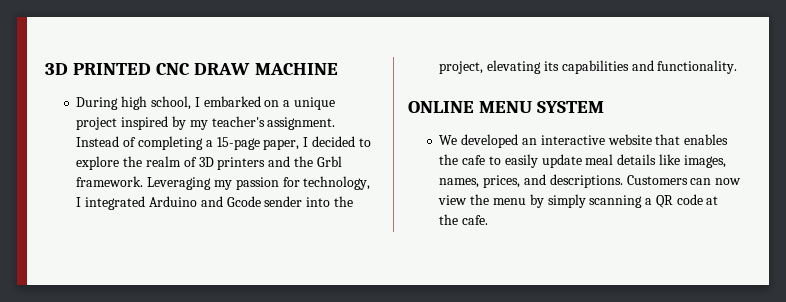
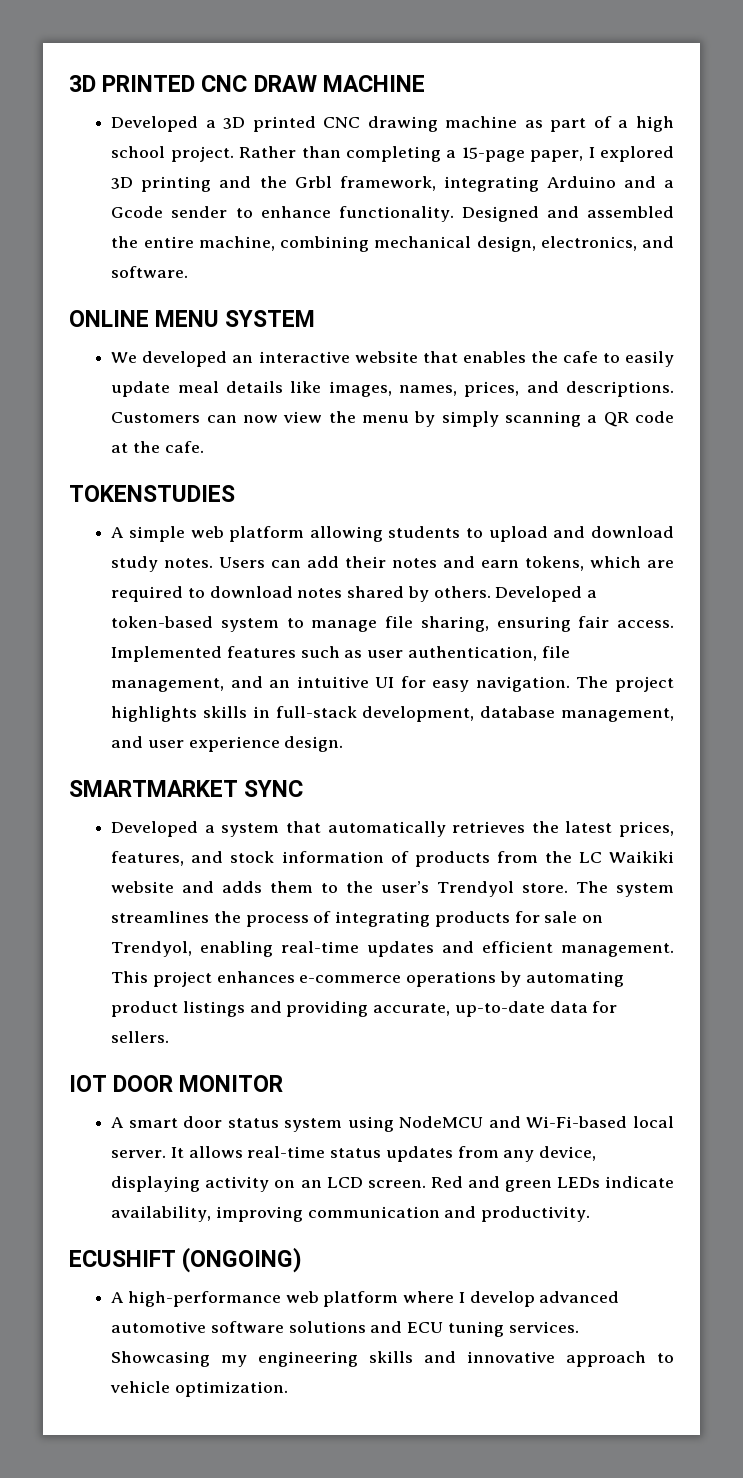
- During high school, I embarked on a unique project inspired by my teacher's assignment. Instead of completing a 15-page paper, I decided to explore the realm of 3D printers and the Grbl framework. Leveraging my passion for technology, I integrated Arduino and Gcode sender into the project, elevating its capabilities and functionality.
+ Developed a 3D printed CNC drawing machine as part of a high school project. Rather than completing a 15-page paper, I explored 3D printing and the Grbl framework, integrating Arduino and a Gcode sender to enhance functionality. Designed and assembled the entire machine, combining mechanical design, electronics, and software.
+ TOKENSTUDIES
+ A simple web platform allowing students to upload and download study notes. Users can add their notes and earn tokens, which are required to download notes shared by others. Developed a token-based system to manage file sharing, ensuring fair access. Implemented features such as user authentication, file management, and an intuitive UI for easy navigation. The project highlights skills in full-stack development, database management, and user experience design.
+ SMARTMARKET SYNC
+ Developed a system that automatically retrieves the latest prices, features, and stock information of products from the LC Waikiki website and adds them to the user’s Trendyol store. The system streamlines the process of integrating products for sale on Trendyol, enabling real-time updates and efficient management. This project enhances e-commerce operations by automating product listings and providing accurate, up-to-date data for sellers.
+ IOT DOOR MONITOR
+ A smart door status system using NodeMCU and Wi-Fi-based local server. It allows real-time status updates from any device, displaying activity on an LCD screen. Red and green LEDs indicate availability, improving communication and productivity.
+ ECUSHIFT (ONGOING)
+ A high-performance web platform where I develop advanced automotive software solutions and ECU tuning services. Showcasing my engineering skills and innovative approach to vehicle optimization.

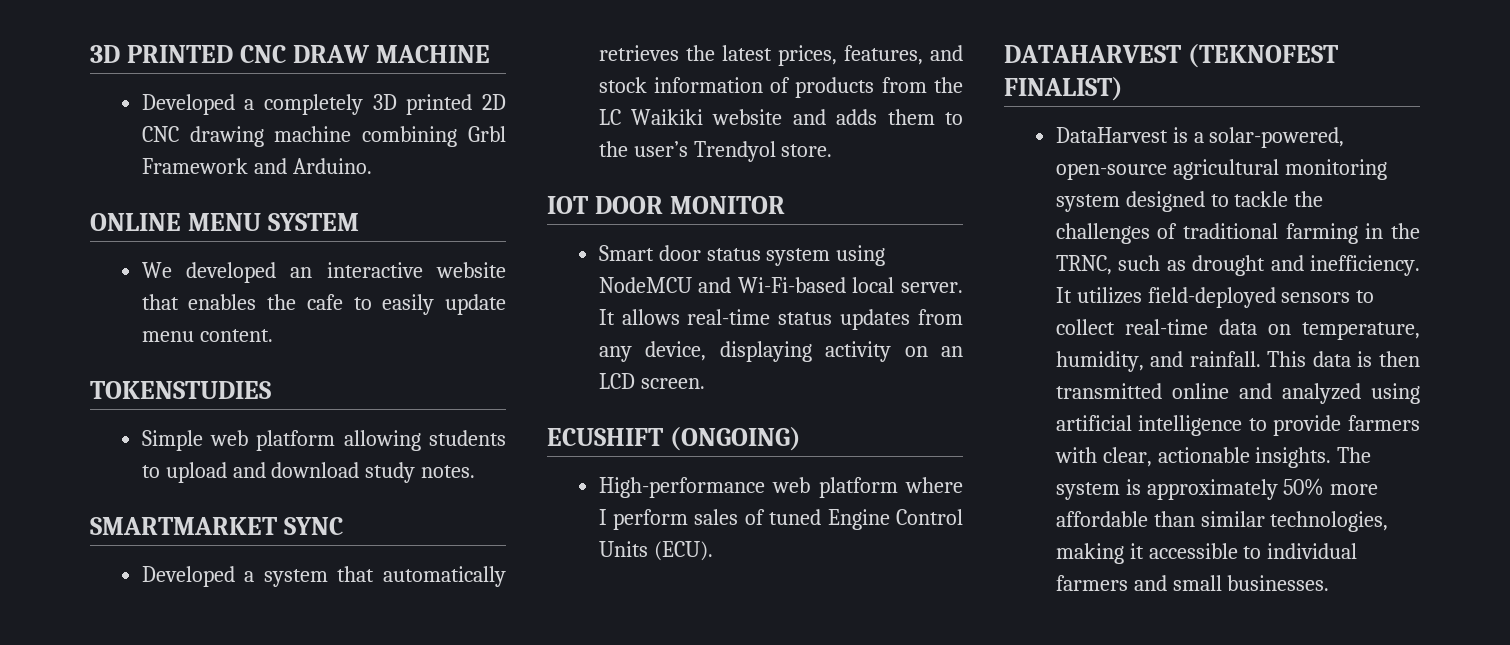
- Developed a 3D printed CNC drawing machine as part of a high school project. Rather than completing a 15-page paper, I explored 3D printing and the Grbl framework, integrating Arduino and a Gcode sender to enhance functionality. Designed and assembled the entire machine, combining mechanical design, electronics, and software.
+ Developed a completely 3D printed 2D CNC drawing machine combining Grbl Framework and Arduino.
- We developed an interactive website that enables the cafe to easily update meal details like images, names, prices, and descriptions. Customers can now view the menu by simply scanning a QR code at the cafe.
+ We developed an interactive website that enables the cafe to easily update menu content.
- A simple web platform allowing students to upload and download study notes. Users can add their notes and earn tokens, which are required to download notes shared by others. Developed a token-based system to manage file sharing, ensuring fair access. Implemented features such as user authentication, file management, and an intuitive UI for easy navigation. The project highlights skills in full-stack development, database management, and user experience design.
+ Simple web platform allowing students to upload and download study notes.
- The system streamlines the process of integrating products for sale on Trendyol, enabling real-time updates and efficient management. This project enhances e-commerce operations by automating product listings and providing accurate, up-to-date data for sellers.
- A smart door status system using NodeMCU and Wi-Fi-based local server.
+ Smart door status system using NodeMCU and Wi-Fi-based local server.
- Red and green LEDs indicate availability, improving communication and productivity.
- A high-performance web platform where I develop advanced automotive software solutions and ECU tuning services. Showcasing my engineering skills and innovative approach to vehicle optimization.
+ High-performance web platform where I perform sales of tuned Engine Control Units (ECU).
+ DATAHARVEST (TEKNOFEST FINALIST)
+ DataHarvest is a solar-powered, open-source agricultural monitoring system designed to tackle the challenges of traditional farming in the TRNC, such as drought and inefficiency. It utilizes field-deployed sensors to collect real-time data on temperature, humidity, and rainfall. This data is then transmitted online and analyzed using artificial intelligence to provide farmers with clear, actionable insights. The system is approximately 50% more affordable than similar technologies, making it accessible to individual farmers and small businesses.

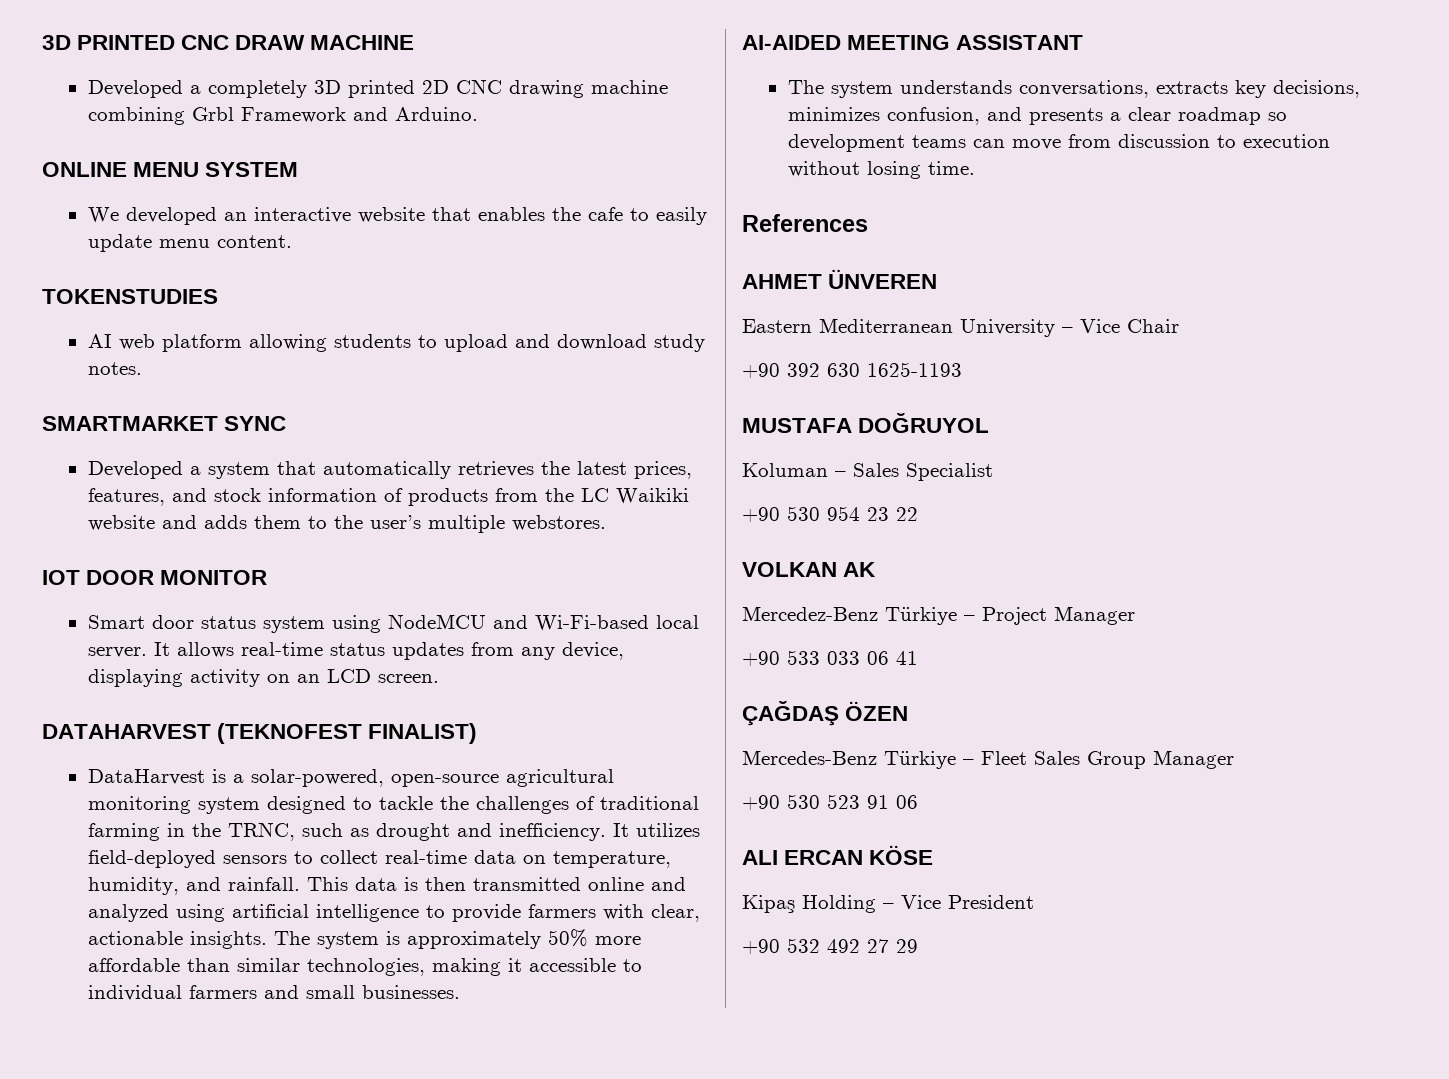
- Simple web platform allowing students to upload and download study notes.
+ AI web platform allowing students to upload and download study notes.
- Developed a system that automatically retrieves the latest prices, features, and stock information of products from the LC Waikiki website and adds them to the user’s Trendyol store.
+ Developed a system that automatically retrieves the latest prices, features, and stock information of products from the LC Waikiki website and adds them to the user’s multiple webstores.
- ECUSHIFT (ONGOING)
- High-performance web platform where I perform sales of tuned Engine Control Units (ECU).
+ AI-AIDED MEETING ASSISTANT
+ The system understands conversations, extracts key decisions, minimizes confusion, and presents a clear roadmap so development teams can move from discussion to execution without losing time.
+ References
+ AHMET ÜNVEREN
+ Eastern Mediterranean University – Vice Chair
+ +90 392 630 1625-1193
+ MUSTAFA DOĞRUYOL
+ Koluman – Sales Specialist
+ +90 530 954 23 22
+ VOLKAN AK
+ Mercedez-Benz Türkiye – Project Manager
+ +90 533 033 06 41
+ ÇAĞDAŞ ÖZEN
+ Mercedes-Benz Türkiye – Fleet Sales Group Manager
+ +90 530 523 91 06
+ ALI ERCAN KÖSE
+ Kipaş Holding – Vice President
+ +90 532 492 27 29

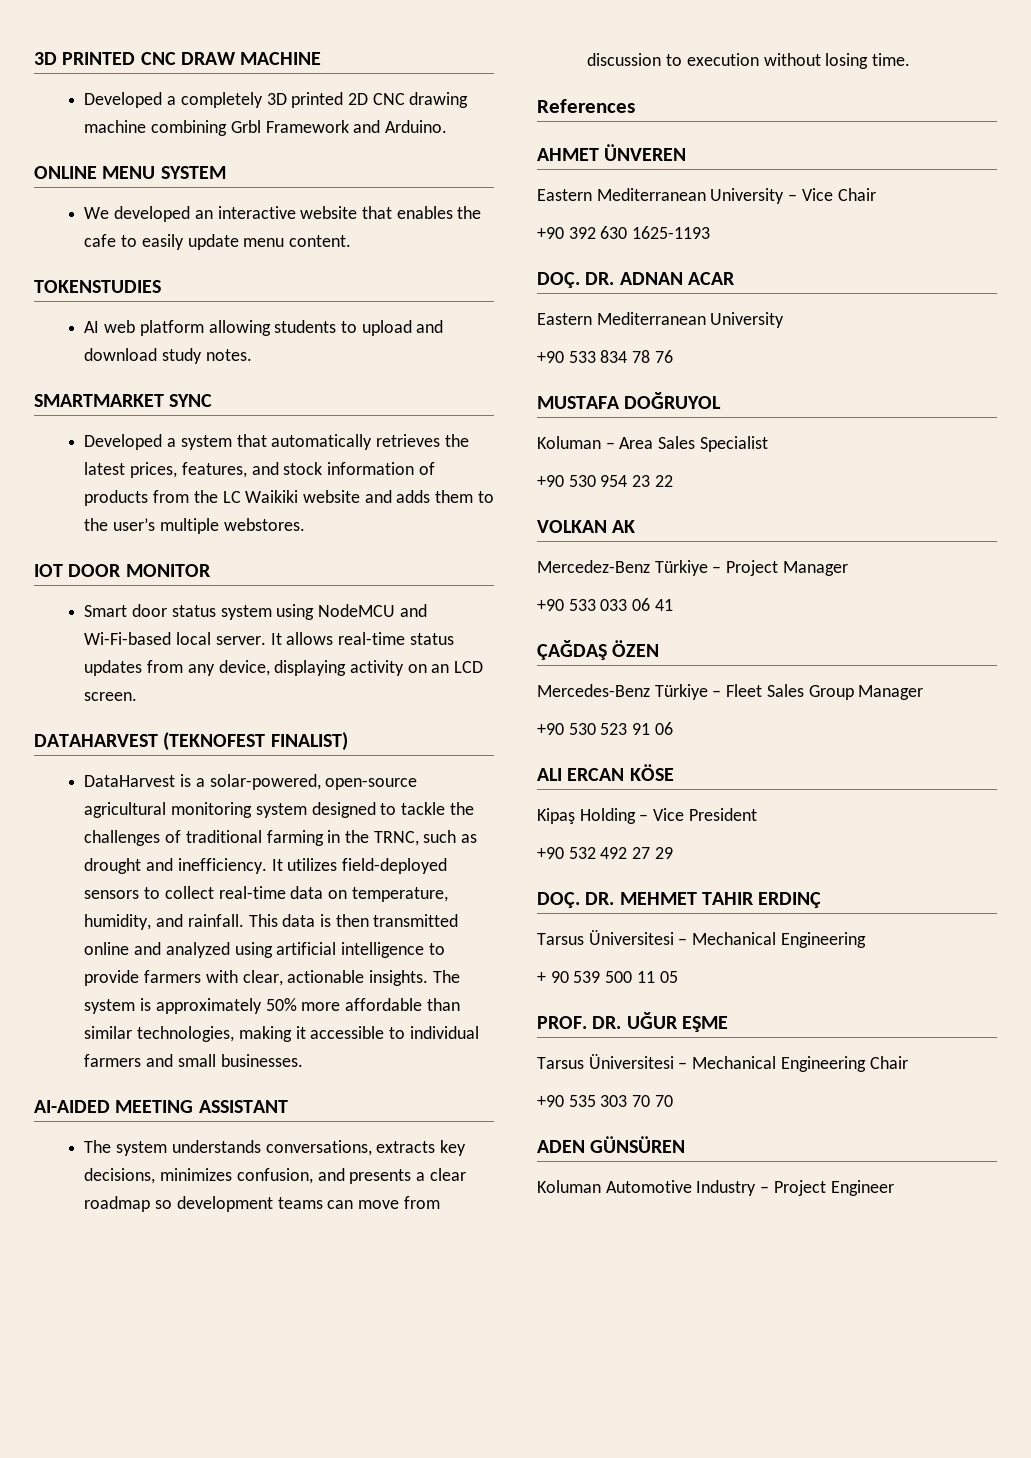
+ DOÇ. DR. ADNAN ACAR
+ Eastern Mediterranean University
+ +90 533 834 78 76
- Koluman – Sales Specialist
+ Koluman – Area Sales Specialist
+ DOÇ. DR. MEHMET TAHIR ERDINÇ
+ Tarsus Üniversitesi – Mechanical Engineering
+ + 90 539 500 11 05
+ PROF. DR. UĞUR EŞME
+ Tarsus Üniversitesi – Mechanical Engineering Chair
+ +90 535 303 70 70
+ ADEN GÜNSÜREN
+ Koluman Automotive Industry – Project Engineer

